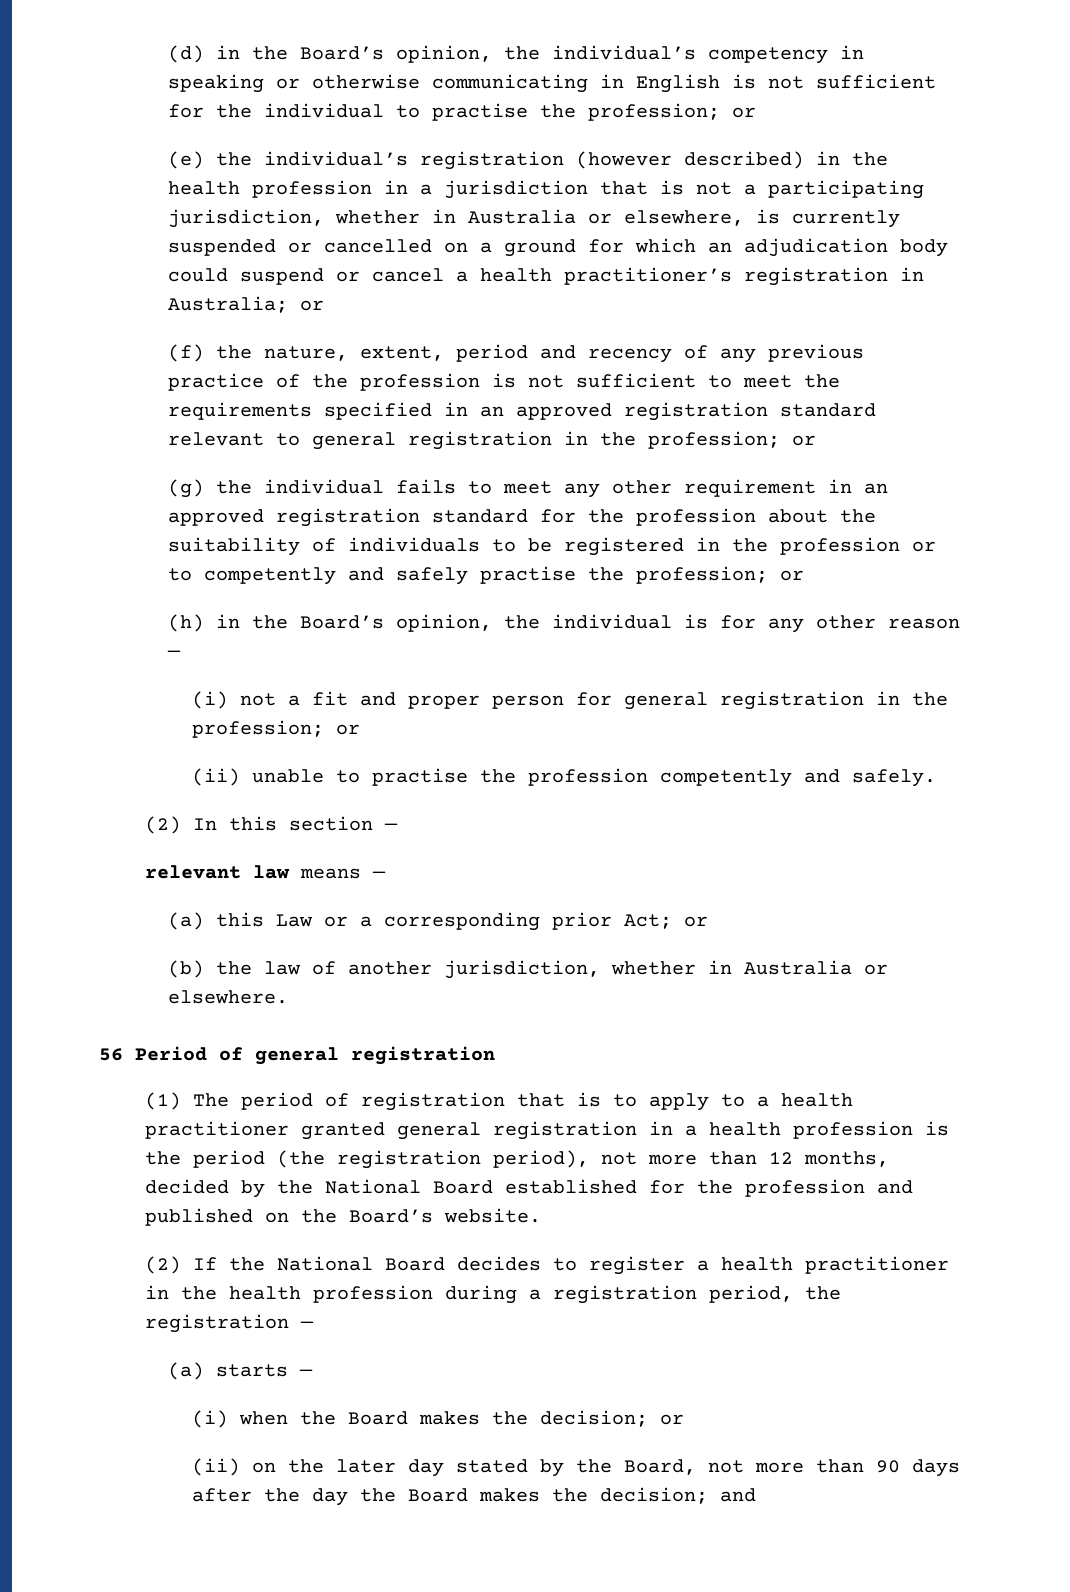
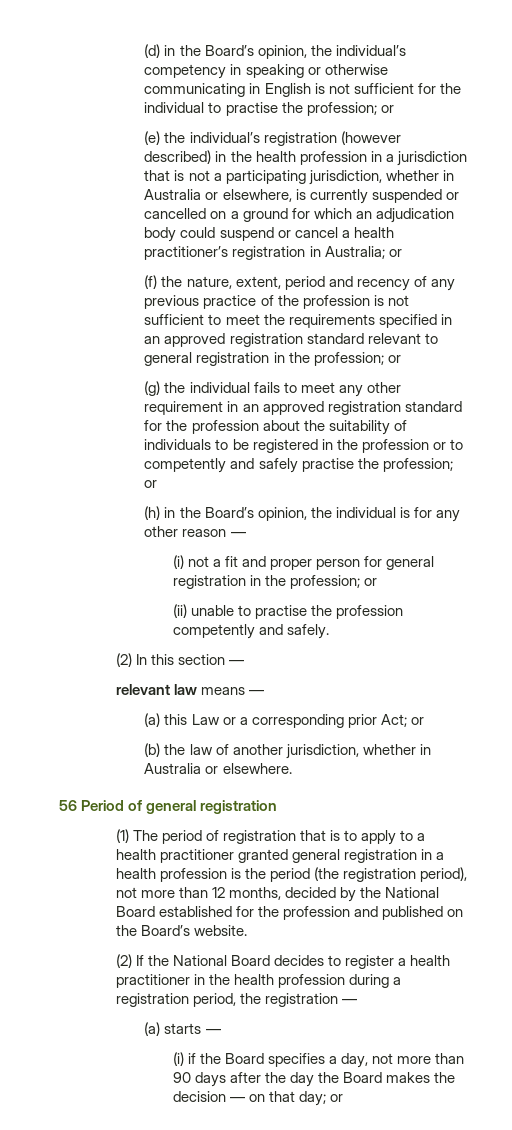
- (i) when the Board makes the decision; or
- (ii) on the later day stated by the Board, not more than 90 days after the day the Board makes the decision; and
+ (i) if the Board specifies a day, not more than 90 days after the day the Board makes the decision — on that day; or

